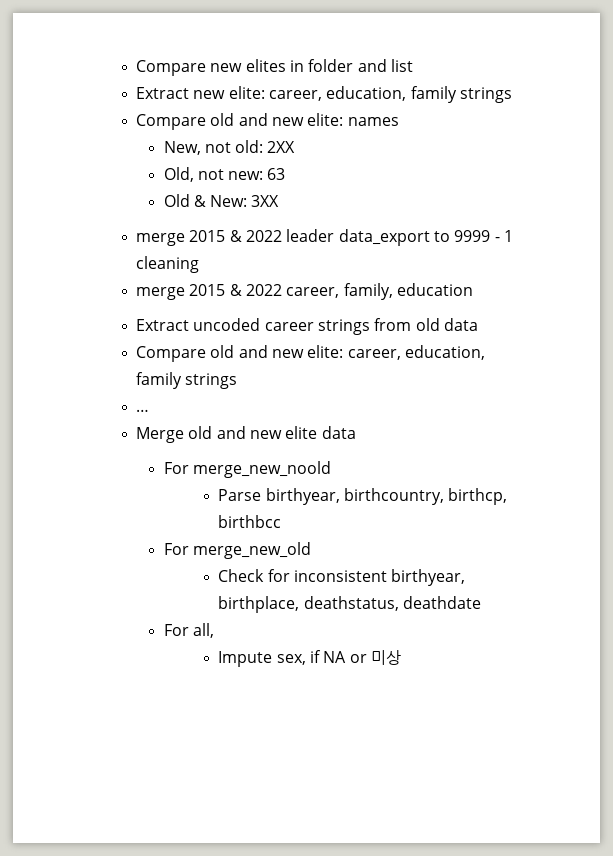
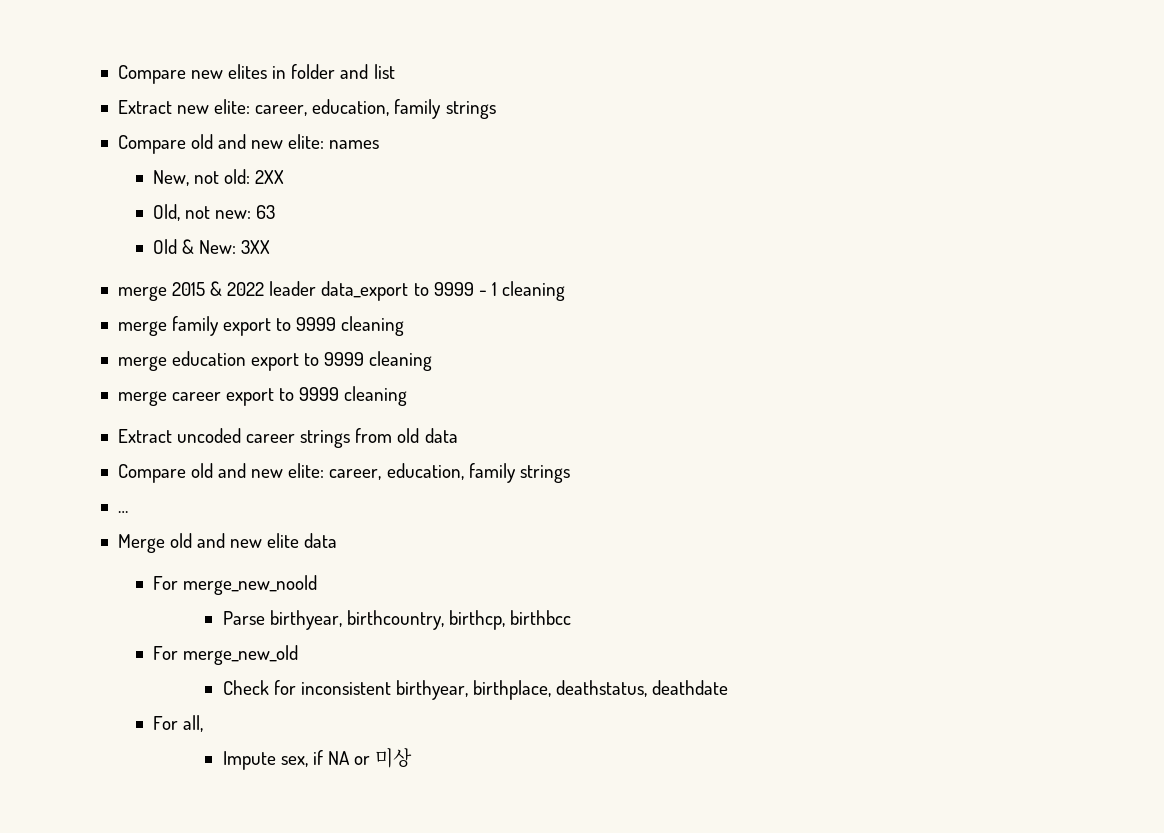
- merge 2015 & 2022 career, family, education
+ merge family export to 9999 cleaning
+ merge education export to 9999 cleaning
+ merge career export to 9999 cleaning

